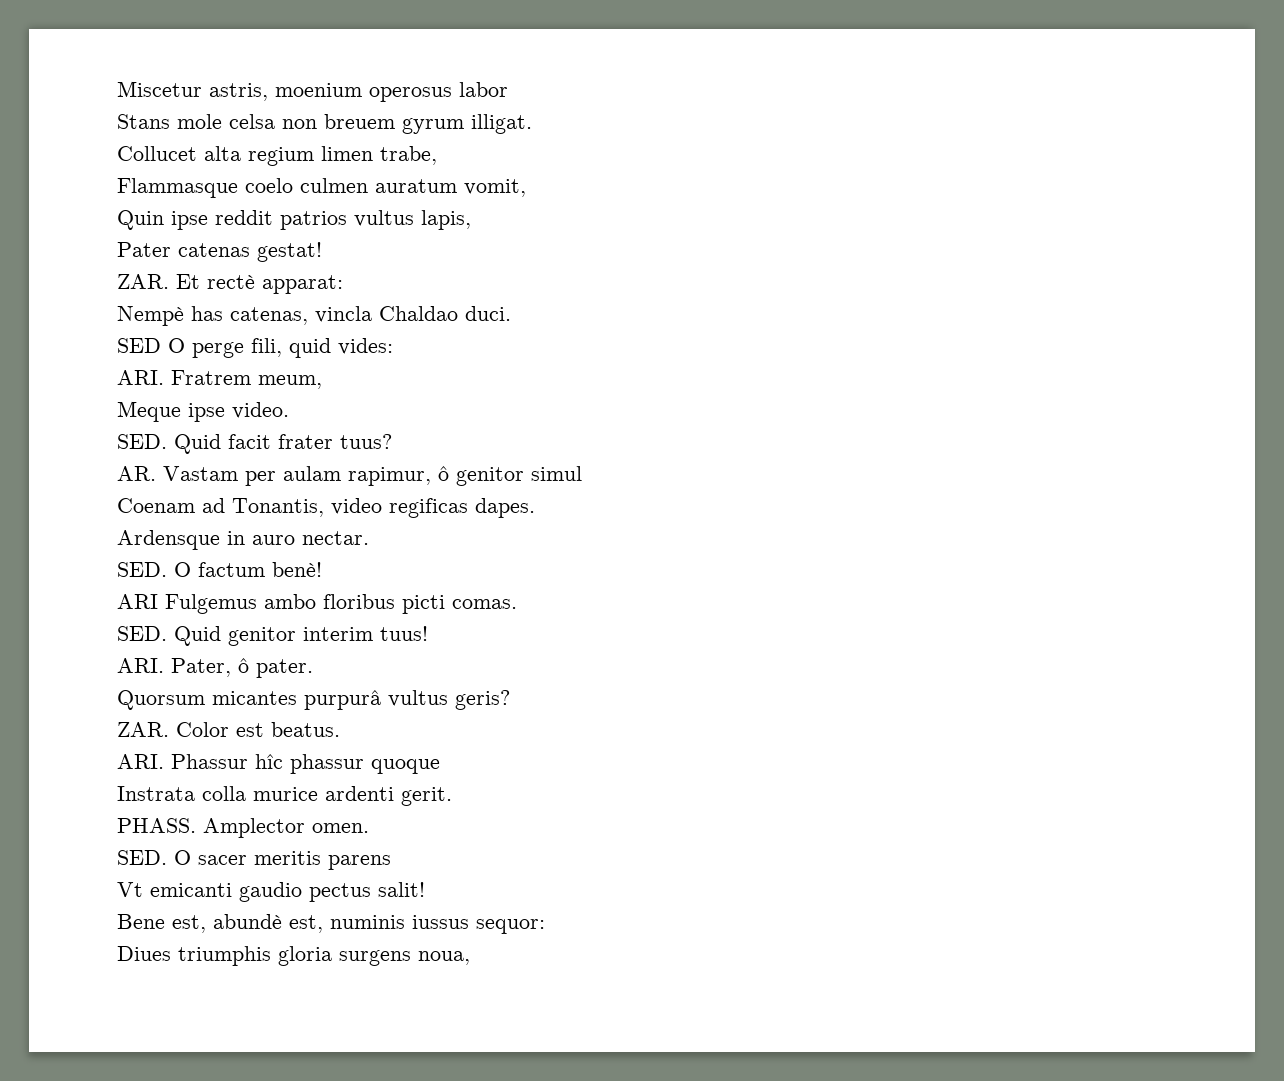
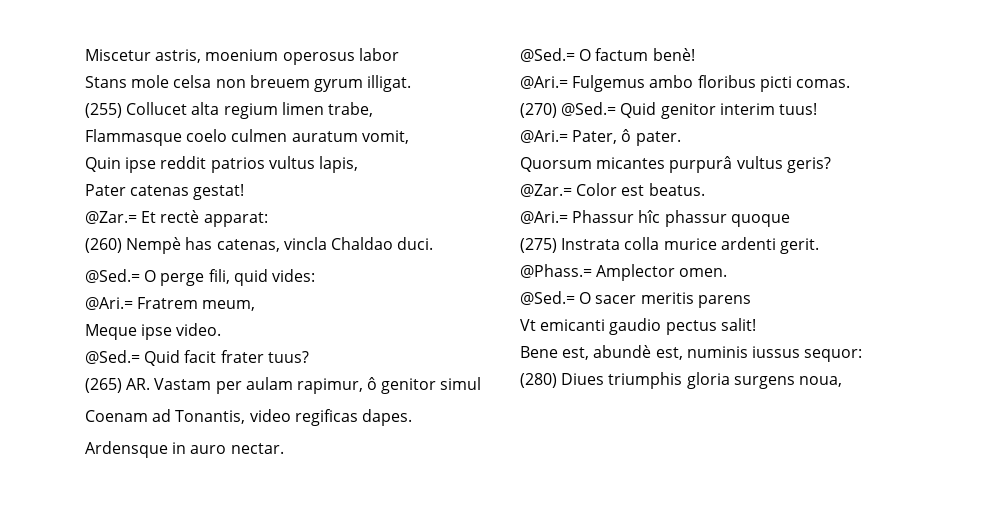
- Collucet alta regium limen trabe,
+ (255) Collucet alta regium limen trabe,
- ZAR. Et rectè apparat:
+ @Zar.= Et rectè apparat:
- Nempè has catenas, vincla Chaldao duci.
+ (260) Nempè has catenas, vincla Chaldao duci.
- SED O perge fili, quid vides:
+ @Sed.= O perge fili, quid vides:
- ARI. Fratrem meum,
+ @Ari.= Fratrem meum,
- SED. Quid facit frater tuus?
+ @Sed.= Quid facit frater tuus?
- AR. Vastam per aulam rapimur, ô genitor simul
+ (265) AR. Vastam per aulam rapimur, ô genitor simul
- SED. O factum benè!
+ @Sed.= O factum benè!
- ARI Fulgemus ambo floribus picti comas.
+ @Ari.= Fulgemus ambo floribus picti comas.
- SED. Quid genitor interim tuus!
+ (270) @Sed.= Quid genitor interim tuus!
- ARI. Pater, ô pater.
+ @Ari.= Pater, ô pater.
- ZAR. Color est beatus.
+ @Zar.= Color est beatus.
- ARI. Phassur hîc phassur quoque
+ @Ari.= Phassur hîc phassur quoque
- Instrata colla murice ardenti gerit.
+ (275) Instrata colla murice ardenti gerit.
- PHASS. Amplector omen.
+ @Phass.= Amplector omen.
- SED. O sacer meritis parens
+ @Sed.= O sacer meritis parens
- Diues triumphis gloria surgens noua,
+ (280) Diues triumphis gloria surgens noua,

